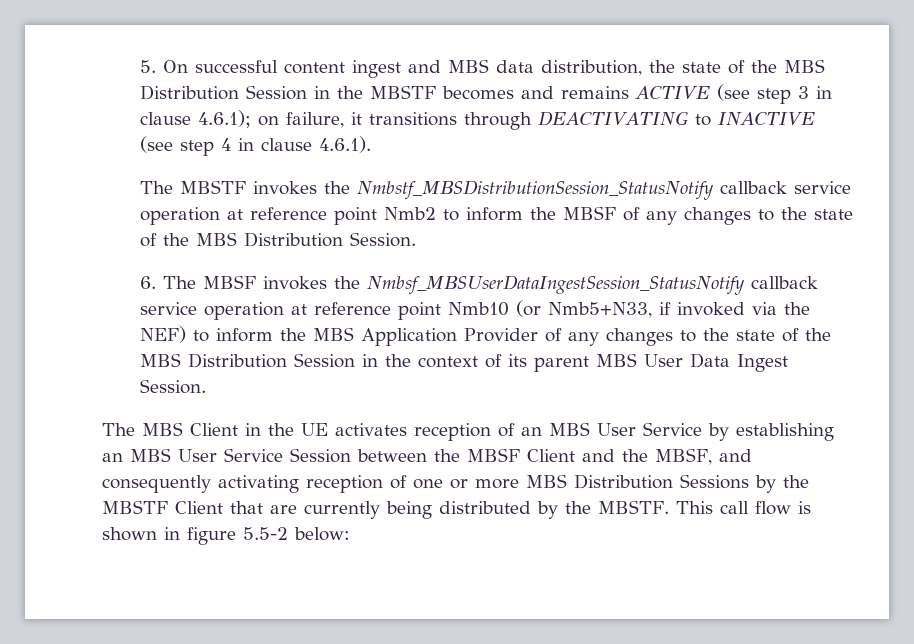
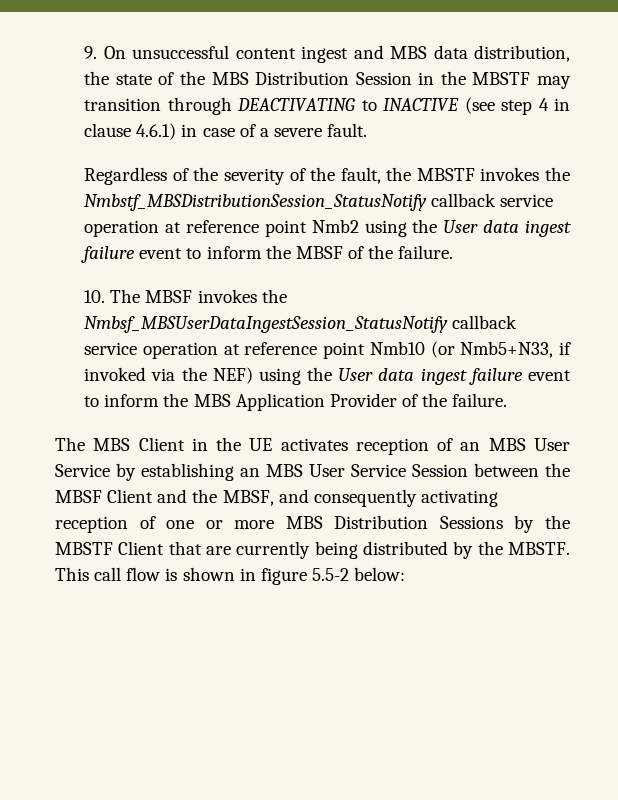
- 5. On successful content ingest and MBS data distribution, the state of the MBS Distribution Session in the MBSTF becomes and remains ACTIVE (see step 3 in clause 4.6.1); on failure, it transitions through DEACTIVATING to INACTIVE (see step 4 in clause 4.6.1).
- The MBSTF invokes the Nmbstf_MBSDistributionSession_StatusNotify callback service operation at reference point Nmb2 to inform the MBSF of any changes to the state of the MBS Distribution Session.
- 6. The MBSF invokes the Nmbsf_MBSUserDataIngestSession_StatusNotify callback service operation at reference point Nmb10 (or Nmb5+N33, if invoked via the NEF) to inform the MBS Application Provider of any changes to the state of the MBS Distribution Session in the context of its parent MBS User Data Ingest Session.
+ 9. On unsuccessful content ingest and MBS data distribution, the state of the MBS Distribution Session in the MBSTF may transition through DEACTIVATING to INACTIVE (see step 4 in clause 4.6.1) in case of a severe fault.
+ Regardless of the severity of the fault, the MBSTF invokes the Nmbstf_MBSDistributionSession_StatusNotify callback service operation at reference point Nmb2 using the User data ingest failure event to inform the MBSF of the failure.
+ 10. The MBSF invokes the Nmbsf_MBSUserDataIngestSession_StatusNotify callback service operation at reference point Nmb10 (or Nmb5+N33, if invoked via the NEF) using the User data ingest failure event to inform the MBS Application Provider of the failure.

